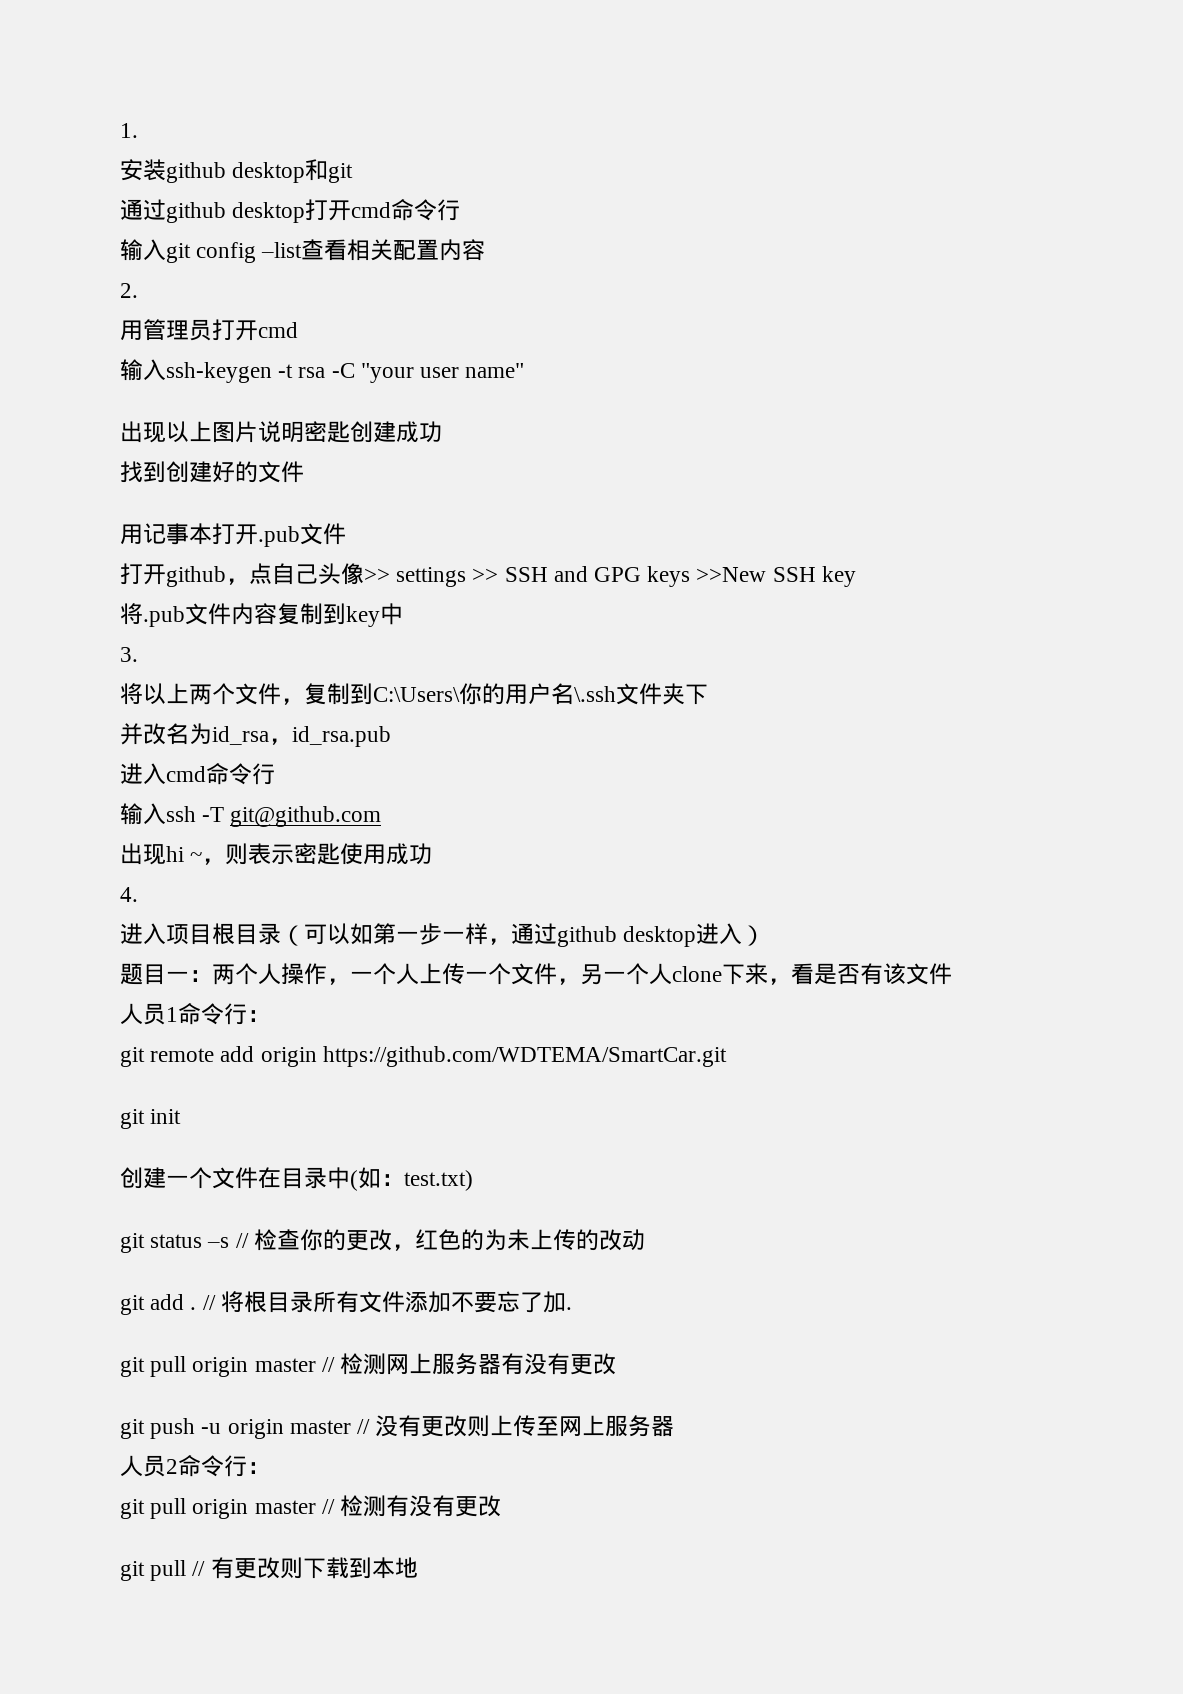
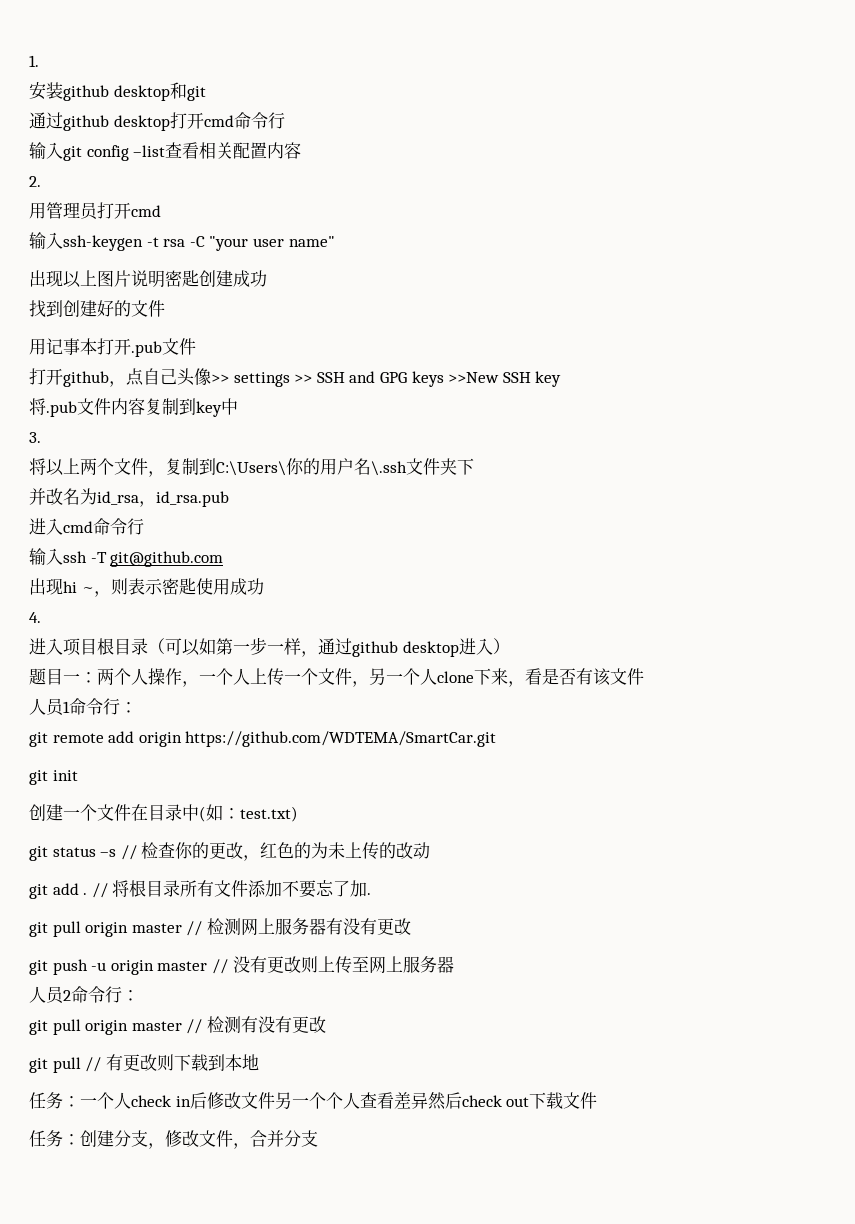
+ 任务：一个人check in后修改文件另一个个人查看差异然后check out下载文件
+ 任务：创建分支，修改文件，合并分支

